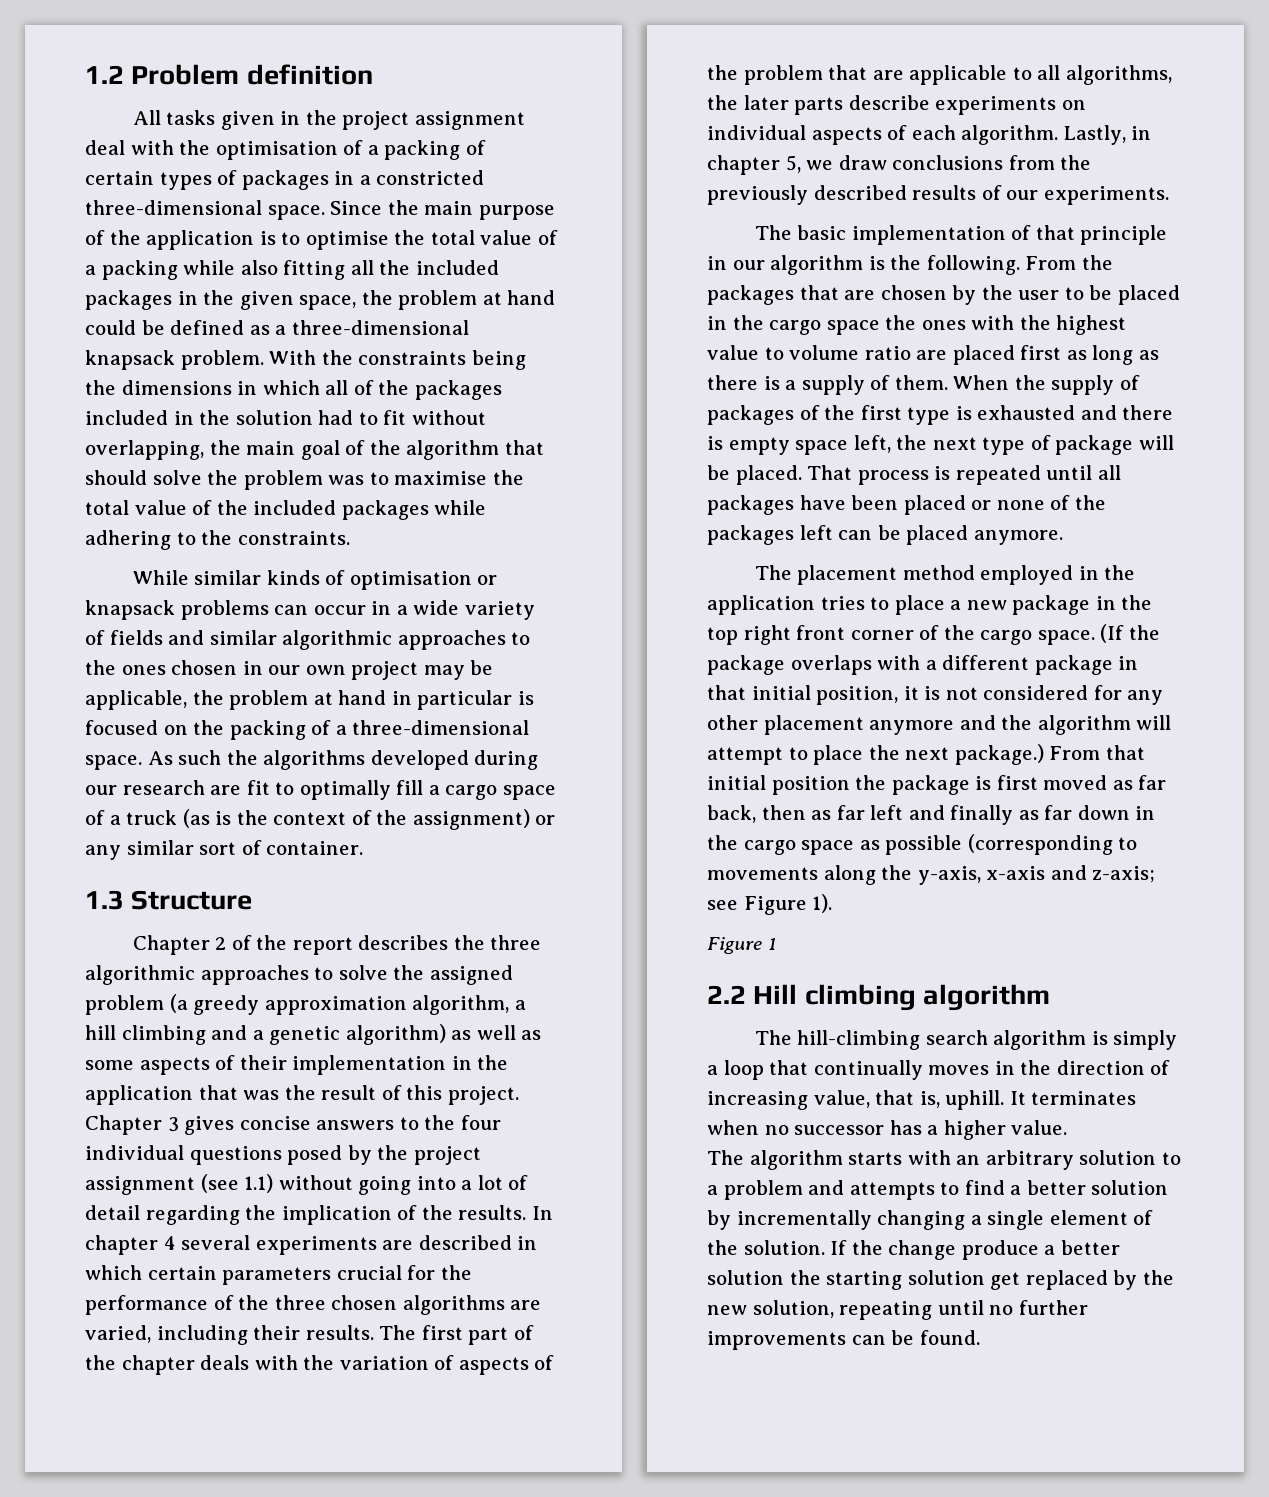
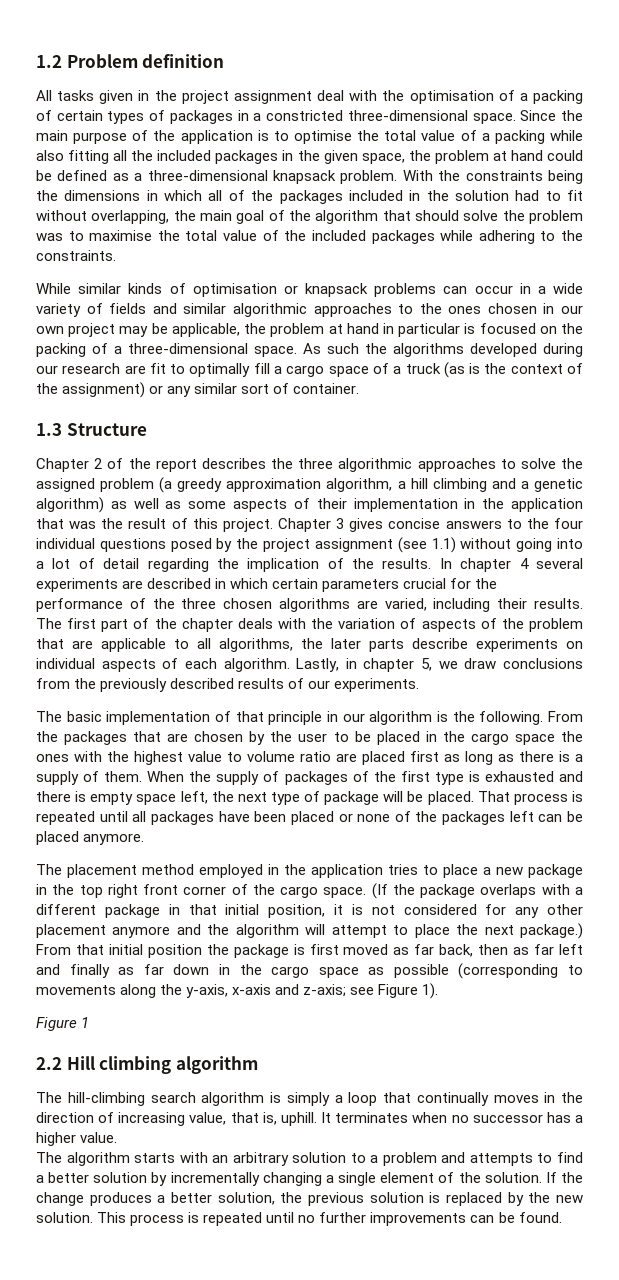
- If the change produce a better solution the starting solution get replaced by the new solution, repeating until no further improvements can be found.
+ If the change produces a better solution, the previous solution is replaced by the new solution. This process is repeated until no further improvements can be found.

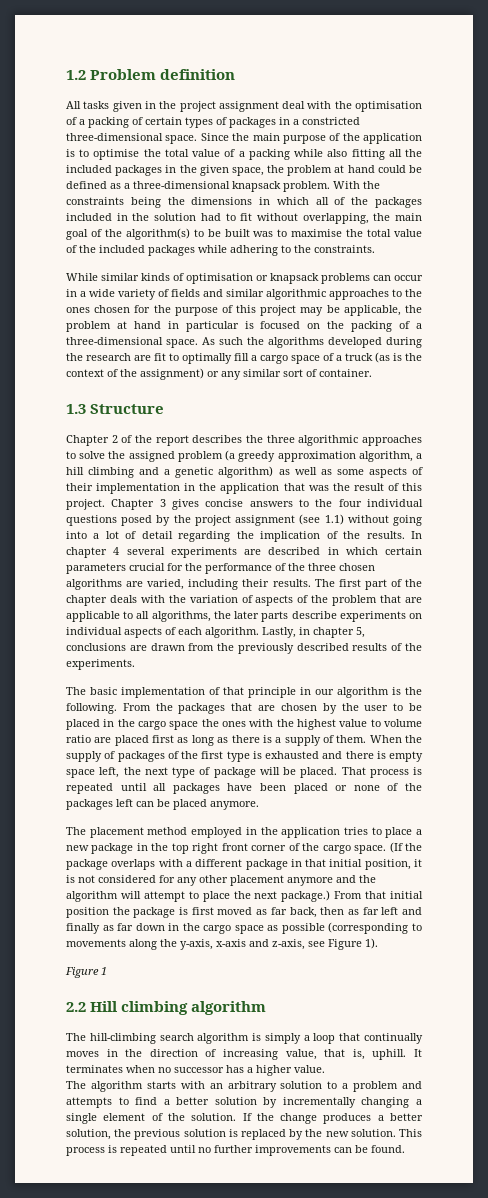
- With the constraints being the dimensions in which all of the packages included in the solution had to fit without overlapping, the main goal of the algorithm that should solve the problem was to maximise the total value of the included packages while adhering to the constraints.
+ With the constraints being the dimensions in which all of the packages included in the solution had to fit without overlapping, the main goal of the algorithm(s) to be built was to maximise the total value of the included packages while adhering to the constraints.
- While similar kinds of optimisation or knapsack problems can occur in a wide variety of fields and similar algorithmic approaches to the ones chosen in our own project may be applicable, the problem at hand in particular is focused on the packing of a three-dimensional space.
+ While similar kinds of optimisation or knapsack problems can occur in a wide variety of fields and similar algorithmic approaches to the ones chosen for the purpose of this project may be applicable, the problem at hand in particular is focused on the packing of a three-dimensional space.
- As such the algorithms developed during our research are fit to optimally fill a cargo space of a truck (as is the context of the assignment) or any similar sort of container.
+ As such the algorithms developed during the research are fit to optimally fill a cargo space of a truck (as is the context of the assignment) or any similar sort of container.
- Lastly, in chapter 5, we draw conclusions from the previously described results of our experiments.
+ Lastly, in chapter 5, conclusions are drawn from the previously described results of the experiments.
- From that initial position the package is first moved as far back, then as far left and finally as far down in the cargo space as possible (corresponding to movements along the y-axis, x-axis and z-axis; see Figure 1).
+ From that initial position the package is first moved as far back, then as far left and finally as far down in the cargo space as possible (corresponding to movements along the y-axis, x-axis and z-axis, see Figure 1).

